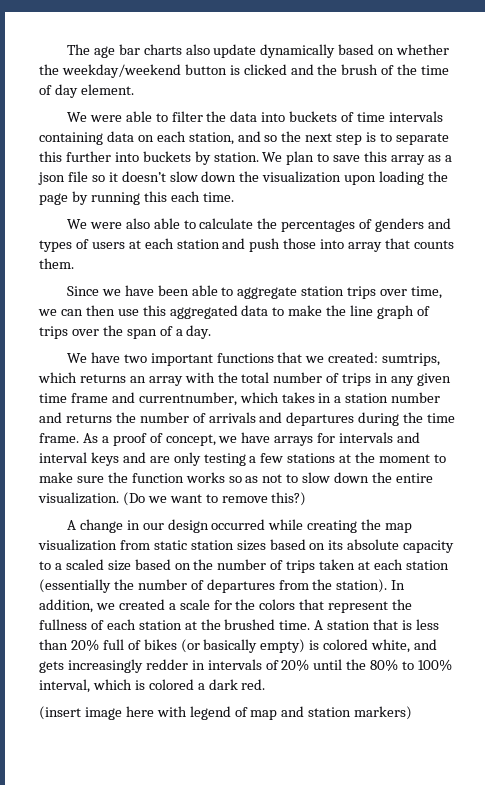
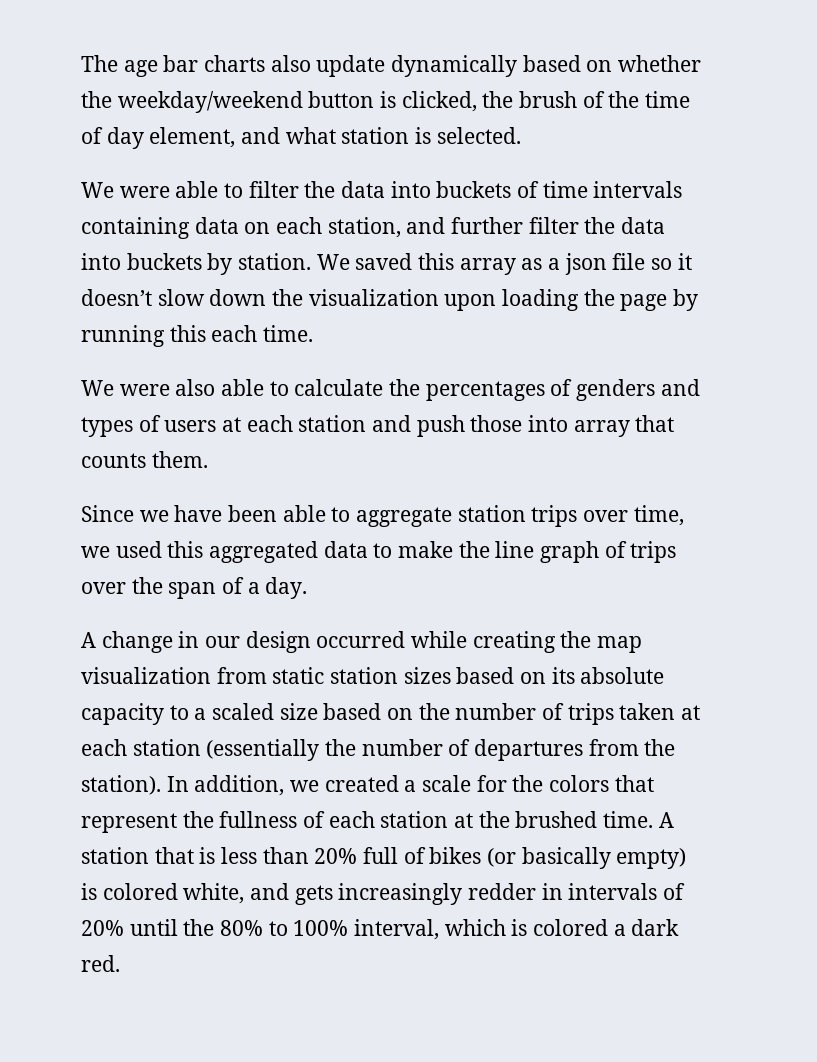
- The age bar charts also update dynamically based on whether the weekday/weekend button is clicked and the brush of the time of day element.
+ The age bar charts also update dynamically based on whether the weekday/weekend button is clicked, the brush of the time of day element, and what station is selected.
- We were able to filter the data into buckets of time intervals containing data on each station, and so the next step is to separate this further into buckets by station.
+ We were able to filter the data into buckets of time intervals containing data on each station, and further filter the data into buckets by station.
- We plan to save this array as a json file so it doesn’t slow down the visualization upon loading the page by running this each time.
+ We saved this array as a json file so it doesn’t slow down the visualization upon loading the page by running this each time.
- Since we have been able to aggregate station trips over time, we can then use this aggregated data to make the line graph of trips over the span of a day.
+ Since we have been able to aggregate station trips over time, we used this aggregated data to make the line graph of trips over the span of a day.
- We have two important functions that we created: sumtrips, which returns an array with the total number of trips in any given time frame and currentnumber, which takes in a station number and returns the number of arrivals and departures during the time frame. As a proof of concept, we have arrays for intervals and interval keys and are only testing a few stations at the moment to make sure the function works so as not to slow down the entire visualization. (Do we want to remove this?)
- (insert image here with legend of map and station markers)

